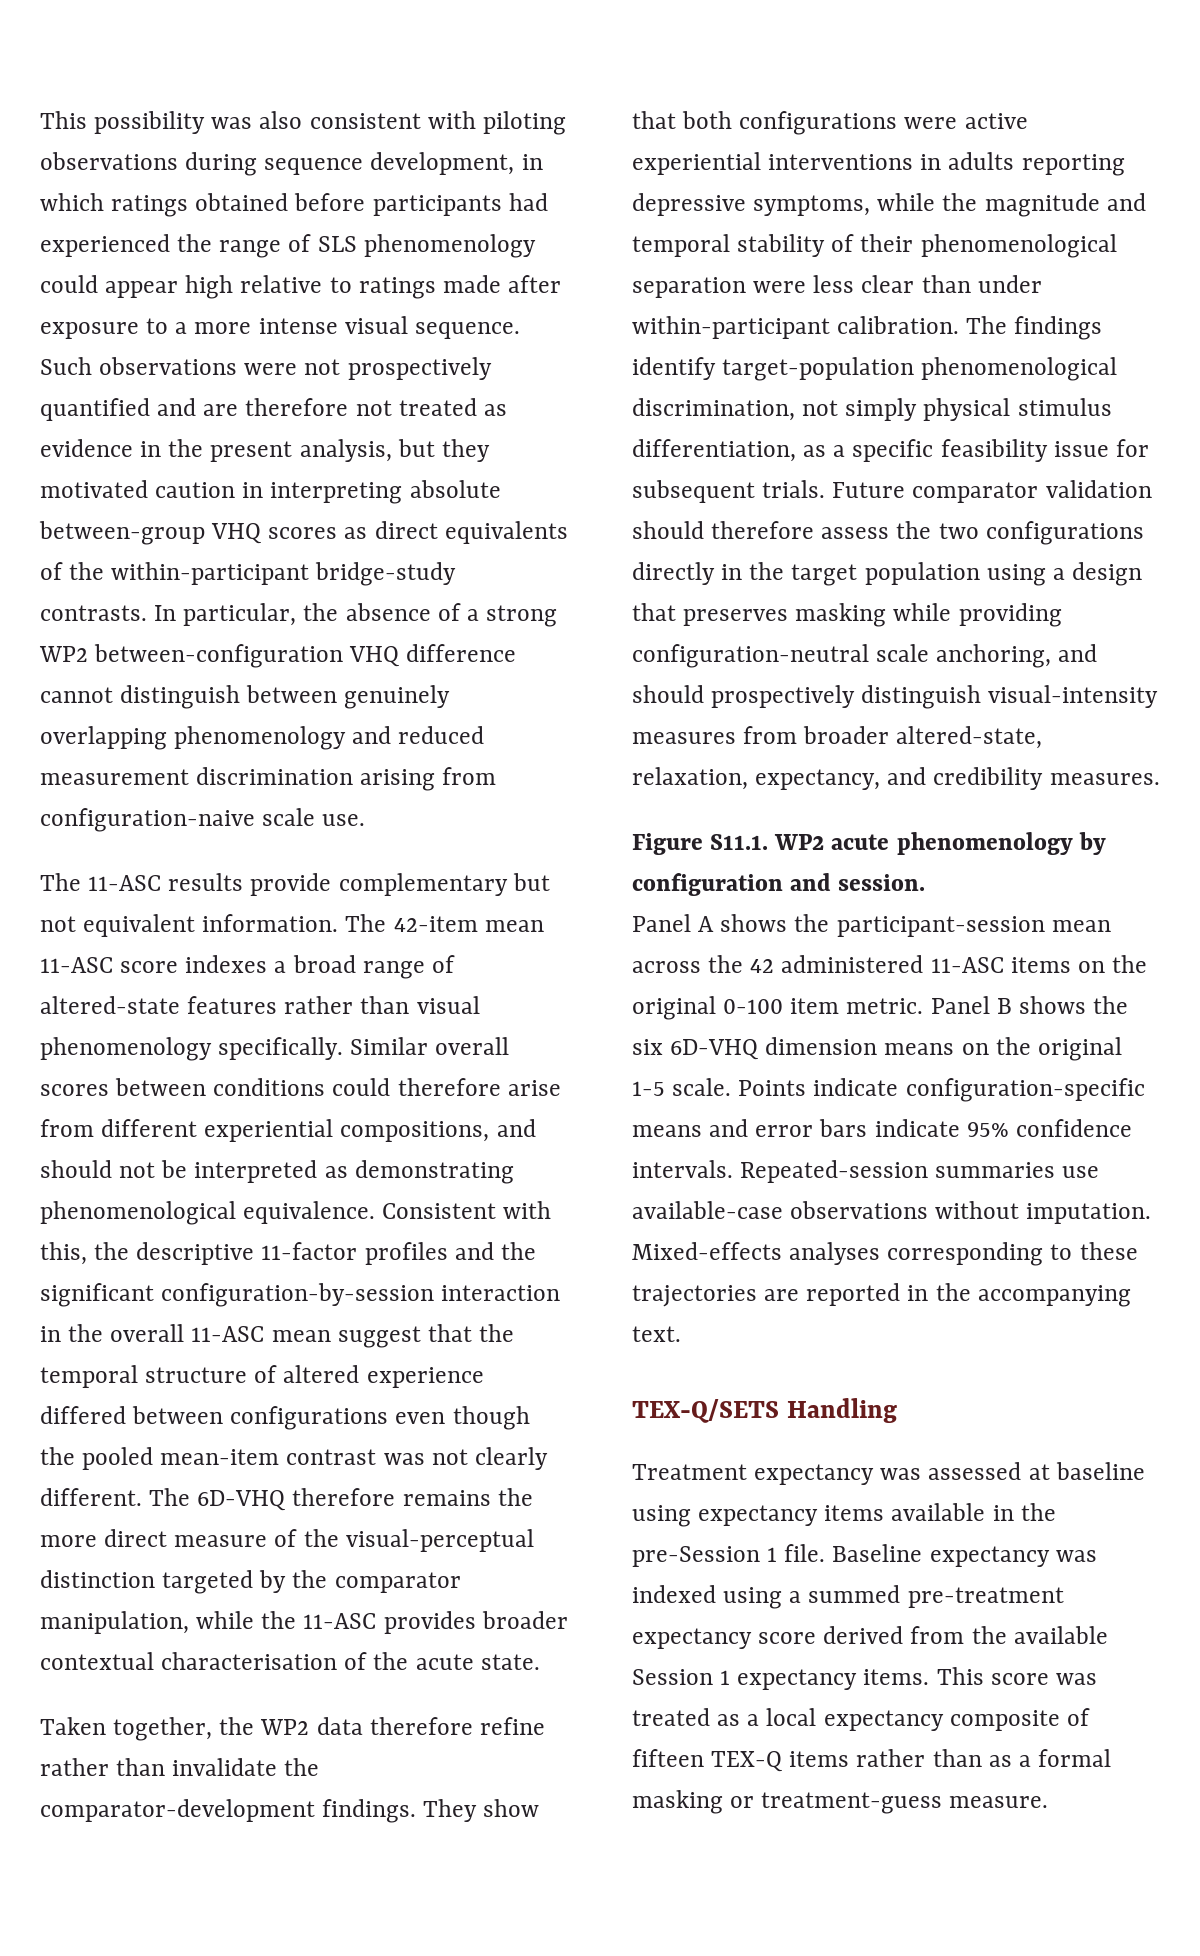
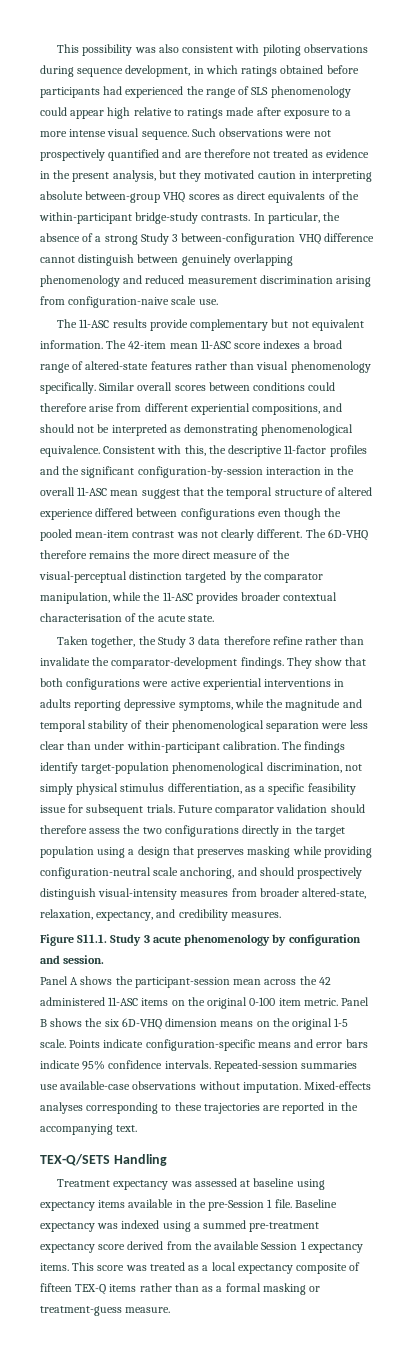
- In particular, the absence of a strong WP2 between-configuration VHQ difference cannot distinguish between genuinely overlapping phenomenology and reduced measurement discrimination arising from configuration-naive scale use.
+ In particular, the absence of a strong Study 3 between-configuration VHQ difference cannot distinguish between genuinely overlapping phenomenology and reduced measurement discrimination arising from configuration-naive scale use.
- Taken together, the WP2 data therefore refine rather than invalidate the comparator-development findings.
+ Taken together, the Study 3 data therefore refine rather than invalidate the comparator-development findings.
- Figure S11.1. WP2 acute phenomenology by configuration and session.
+ Figure S11.1. Study 3 acute phenomenology by configuration and session.

